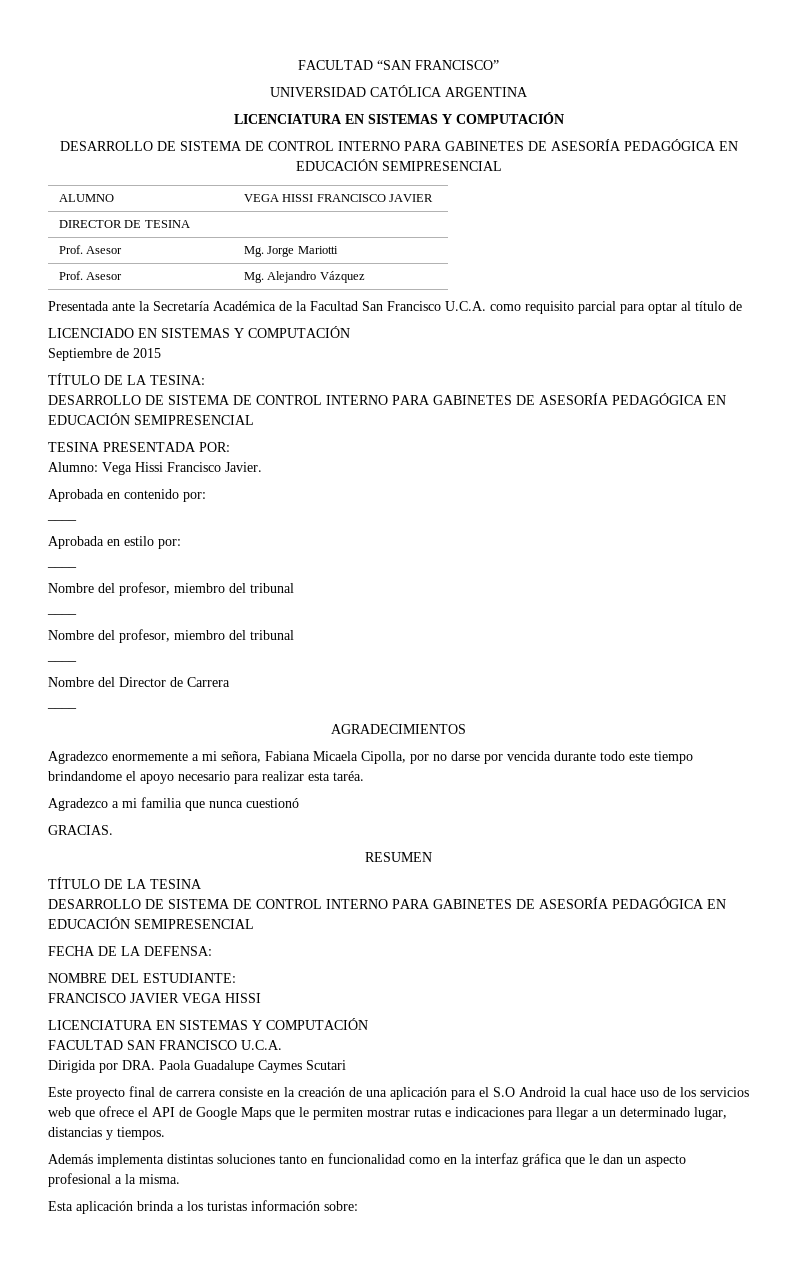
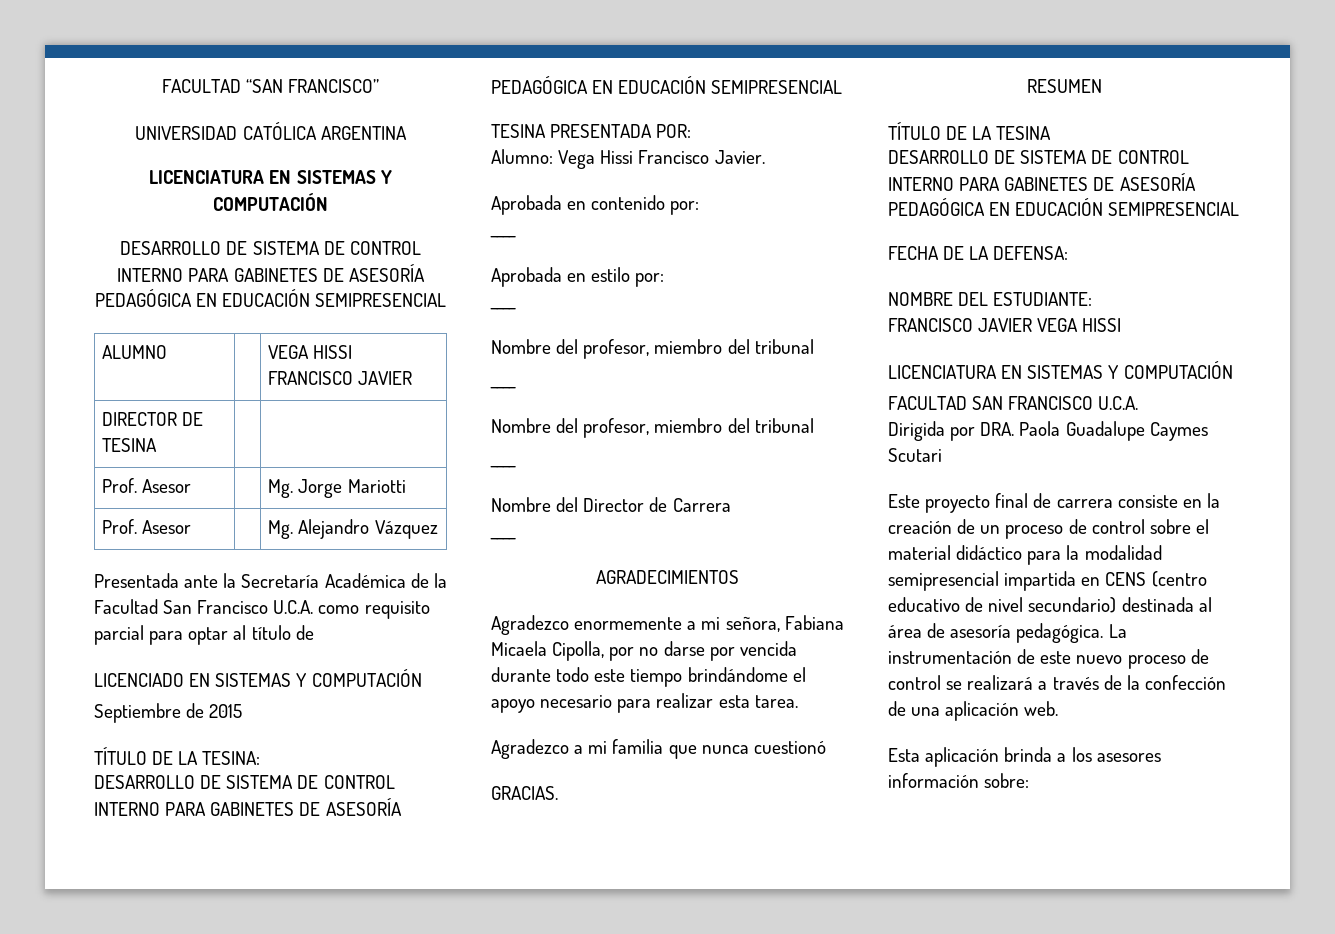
- Agradezco enormemente a mi señora, Fabiana Micaela Cipolla, por no darse por vencida durante todo este tiempo brindandome el apoyo necesario para realizar esta taréa.
+ Agradezco enormemente a mi señora, Fabiana Micaela Cipolla, por no darse por vencida durante todo este tiempo brindándome el apoyo necesario para realizar esta tarea.
- Este proyecto final de carrera consiste en la creación de una aplicación para el S.O Android la cual hace uso de los servicios web que ofrece el API de Google Maps que le permiten mostrar rutas e indicaciones para llegar a un determinado lugar, distancias y tiempos.
- Además implementa distintas soluciones tanto en funcionalidad como en la interfaz gráfica que le dan un aspecto profesional a la misma.
+ Este proyecto final de carrera consiste en la creación de un proceso de control sobre el material didáctico para la modalidad semipresencial impartida en CENS (centro educativo de nivel secundario) destinada al área de asesoría pedagógica. La instrumentación de este nuevo proceso de control se realizará a través de la confección de una aplicación web.
- Esta aplicación brinda a los turistas información sobre:
+ Esta aplicación brinda a los asesores información sobre:

